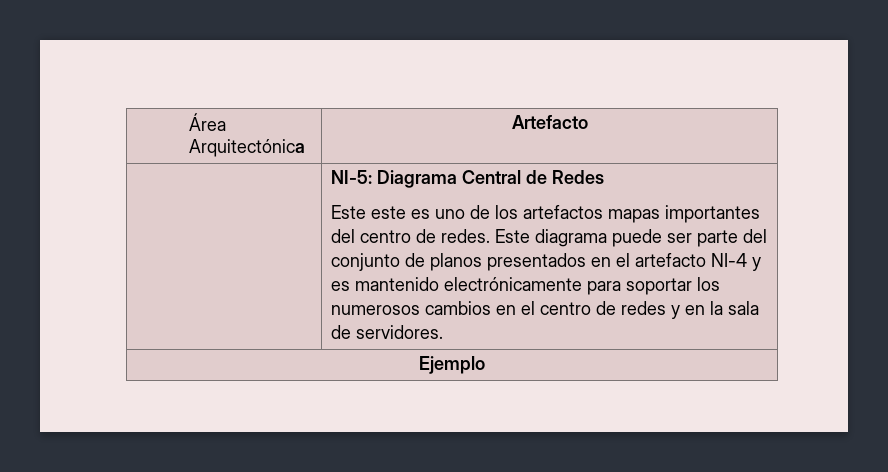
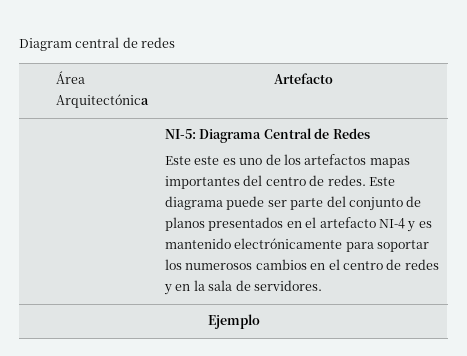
+ Diagram central de redes

